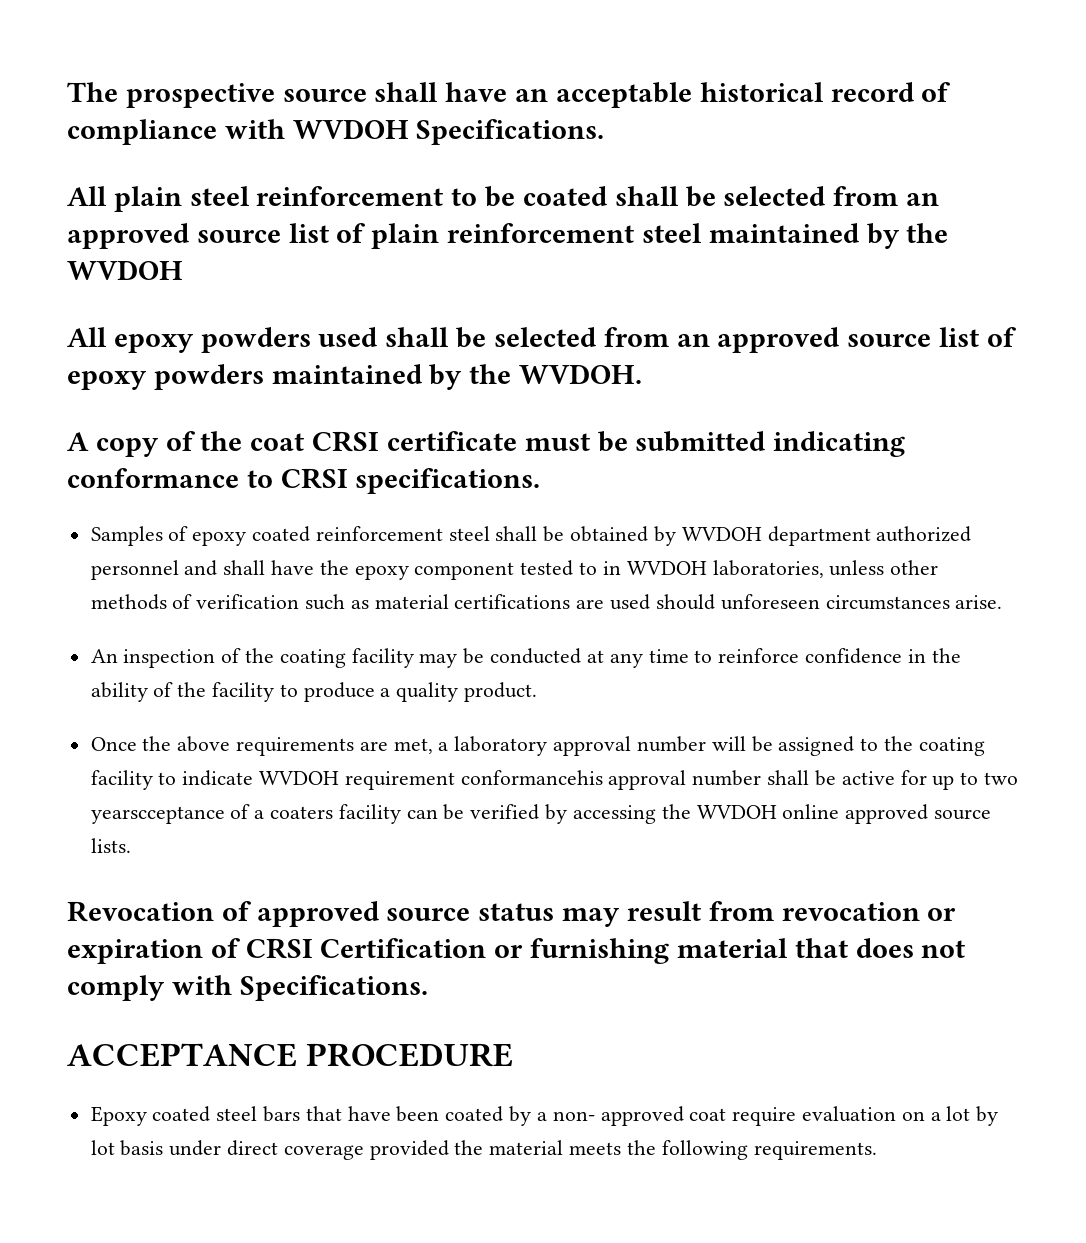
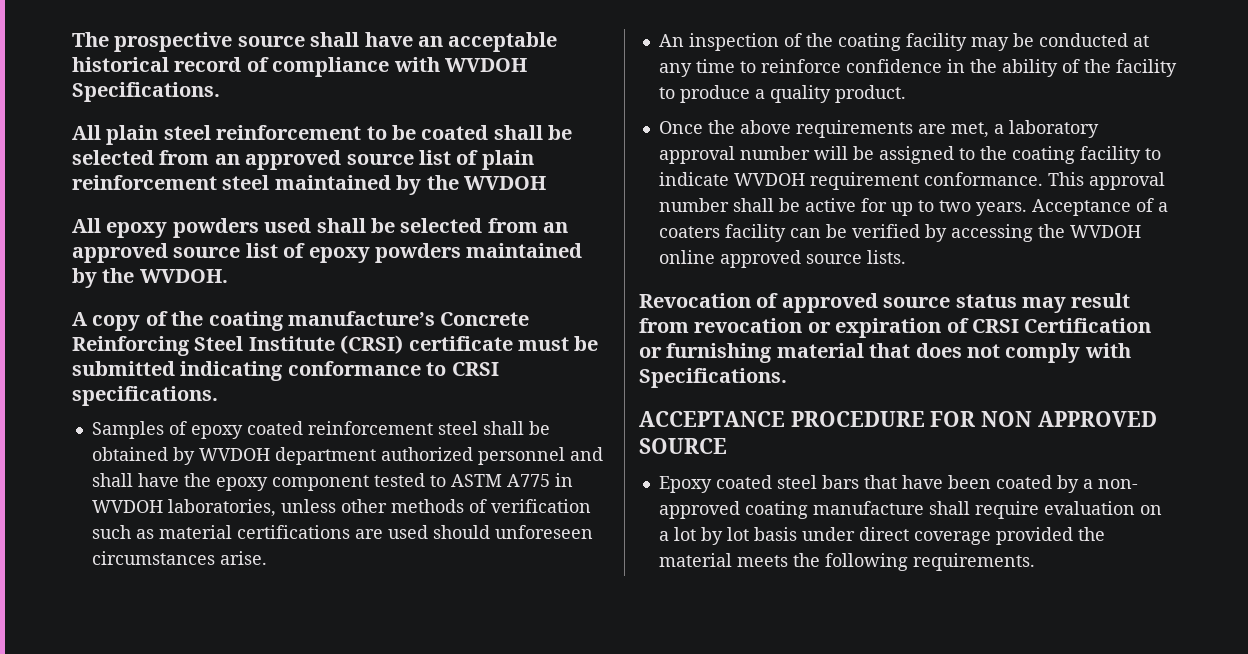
- A copy of the coat CRSI certificate must be submitted indicating conformance to CRSI specifications.
+ A copy of the coating manufacture’s Concrete Reinforcing Steel Institute (CRSI) certificate must be submitted indicating conformance to CRSI specifications.
- Samples of epoxy coated reinforcement steel shall be obtained by WVDOH department authorized personnel and shall have the epoxy component tested to in WVDOH laboratories, unless other methods of verification such as material certifications are used should unforeseen circumstances arise.
+ Samples of epoxy coated reinforcement steel shall be obtained by WVDOH department authorized personnel and shall have the epoxy component tested to ASTM A775 in WVDOH laboratories, unless other methods of verification such as material certifications are used should unforeseen circumstances arise.
- Once the above requirements are met, a laboratory approval number will be assigned to the coating facility to indicate WVDOH requirement conformancehis approval number shall be active for up to two yearscceptance of a coaters facility can be verified by accessing the WVDOH online approved source lists.
+ Once the above requirements are met, a laboratory approval number will be assigned to the coating facility to indicate WVDOH requirement conformance. This approval number shall be active for up to two years. Acceptance of a coaters facility can be verified by accessing the WVDOH online approved source lists.
- ACCEPTANCE PROCEDURE
+ ACCEPTANCE PROCEDURE FOR NON APPROVED SOURCE
- Epoxy coated steel bars that have been coated by a non- approved coat require evaluation on a lot by lot basis under direct coverage provided the material meets the following requirements.
+ Epoxy coated steel bars that have been coated by a non- approved coating manufacture shall require evaluation on a lot by lot basis under direct coverage provided the material meets the following requirements.

